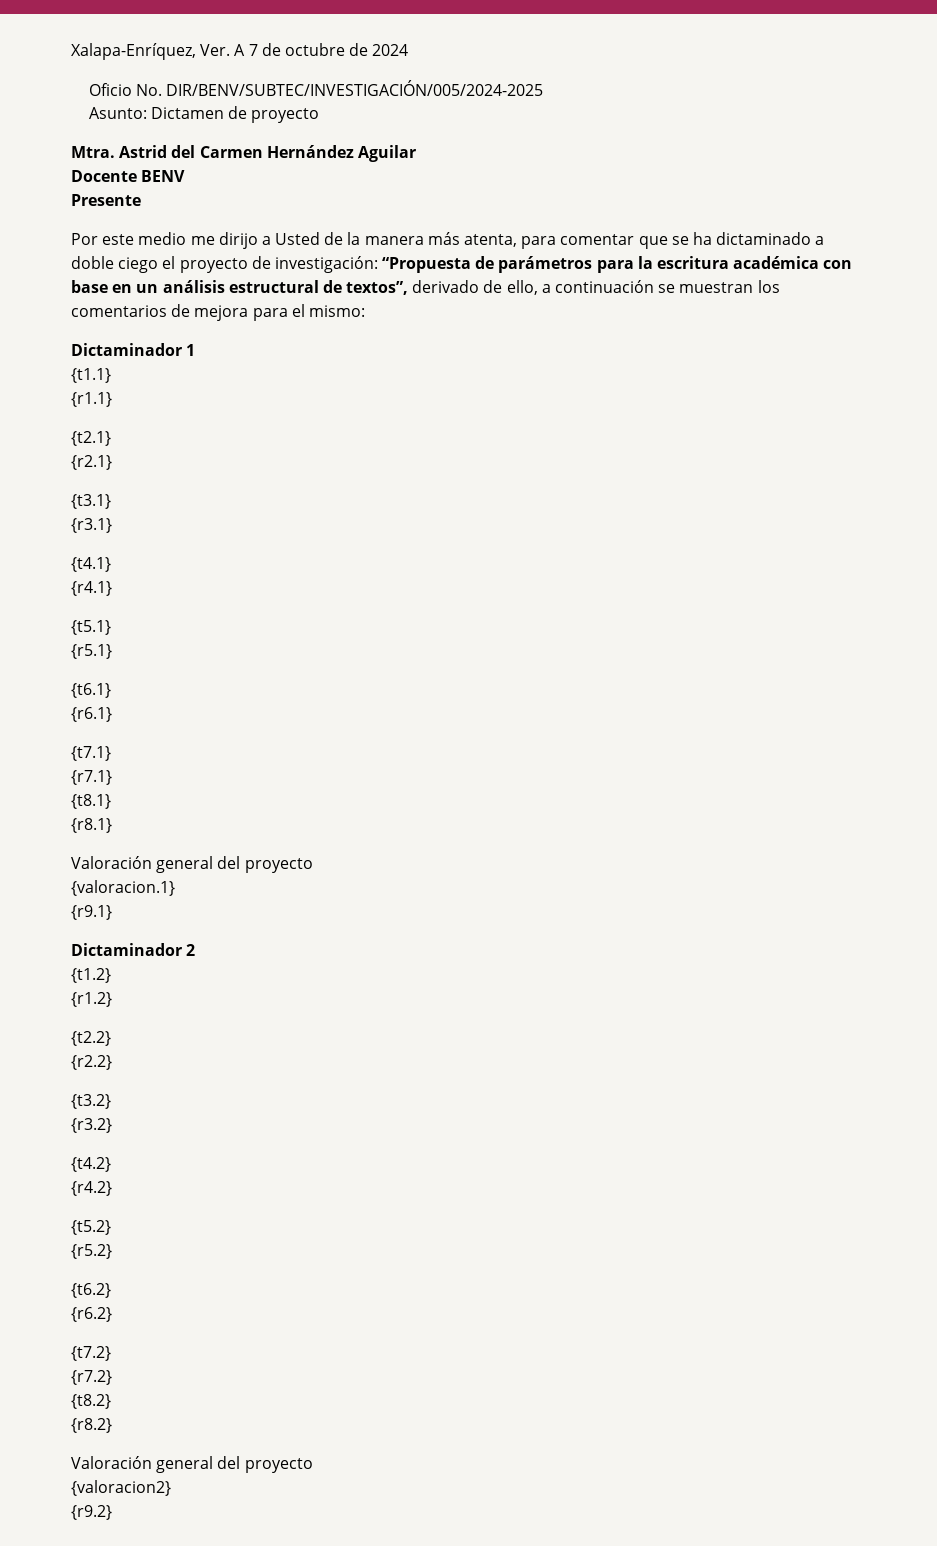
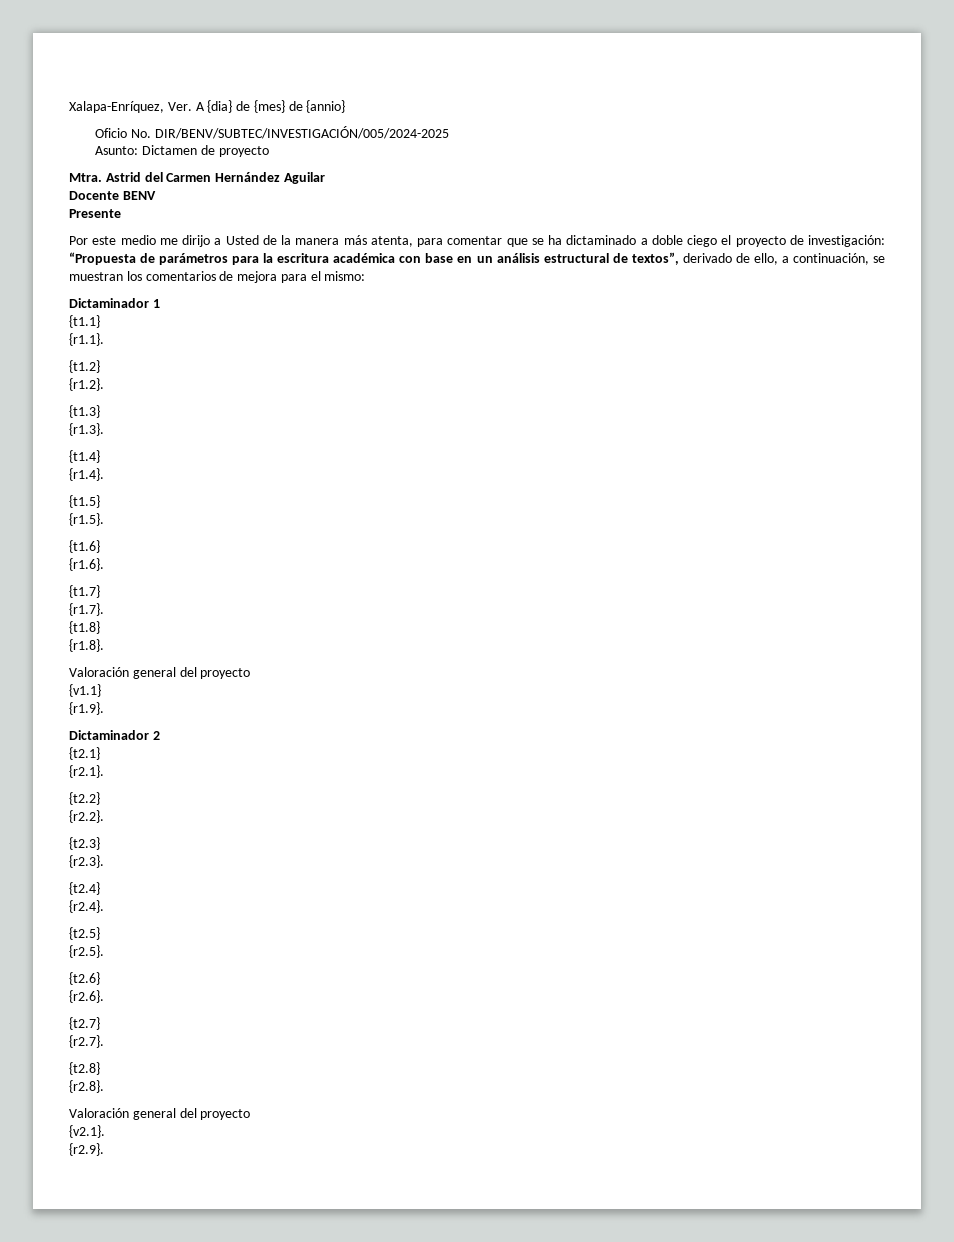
- Xalapa-Enríquez, Ver. A 7 de octubre de 2024
+ Xalapa-Enríquez, Ver. A {dia} de {mes} de {annio}
- Por este medio me dirijo a Usted de la manera más atenta, para comentar que se ha dictaminado a doble ciego el proyecto de investigación: “Propuesta de parámetros para la escritura académica con base en un análisis estructural de textos”, derivado de ello, a continuación se muestran los comentarios de mejora para el mismo:
+ Por este medio me dirijo a Usted de la manera más atenta, para comentar que se ha dictaminado a doble ciego el proyecto de investigación: “Propuesta de parámetros para la escritura académica con base en un análisis estructural de textos”, derivado de ello, a continuación, se muestran los comentarios de mejora para el mismo:
- {r1.1}
- {t2.1}
- {r2.1}
- {t3.1}
- {r3.1}
- {t4.1}
- {r4.1}
- {t5.1}
- {r5.1}
- {t6.1}
- {r6.1}
- {t7.1}
- {r7.1}
- {t8.1}
- {r8.1}
+ {r1.1}.
+ {t1.2}
+ {r1.2}.
+ {t1.3}
+ {r1.3}.
+ {t1.4}
+ {r1.4}.
+ {t1.5}
+ {r1.5}.
+ {t1.6}
+ {r1.6}.
+ {t1.7}
+ {r1.7}.
+ {t1.8}
+ {r1.8}.
  Valoración general del proyecto
- {valoracion.1}
- {r9.1}
+ {v1.1}
+ {r1.9}.
- {t1.2}
- {r1.2}
+ {t2.1}
+ {r2.1}.
- {r2.2}
- {t3.2}
- {r3.2}
- {t4.2}
- {r4.2}
- {t5.2}
- {r5.2}
- {t6.2}
- {r6.2}
- {t7.2}
- {r7.2}
- {t8.2}
- {r8.2}
+ {r2.2}.
+ {t2.3}
+ {r2.3}.
+ {t2.4}
+ {r2.4}.
+ {t2.5}
+ {r2.5}.
+ {t2.6}
+ {r2.6}.
+ {t2.7}
+ {r2.7}.
+ {t2.8}
+ {r2.8}.
  Valoración general del proyecto
- {valoracion2}
- {r9.2}
+ {v2.1}.
+ {r2.9}.

